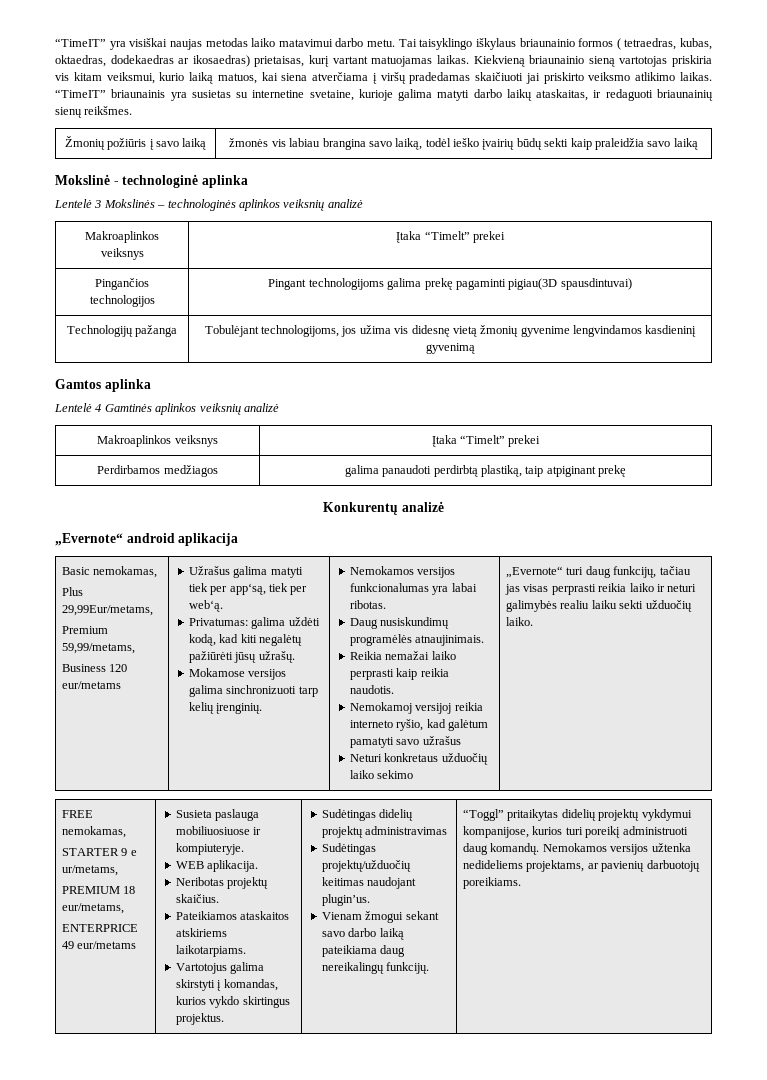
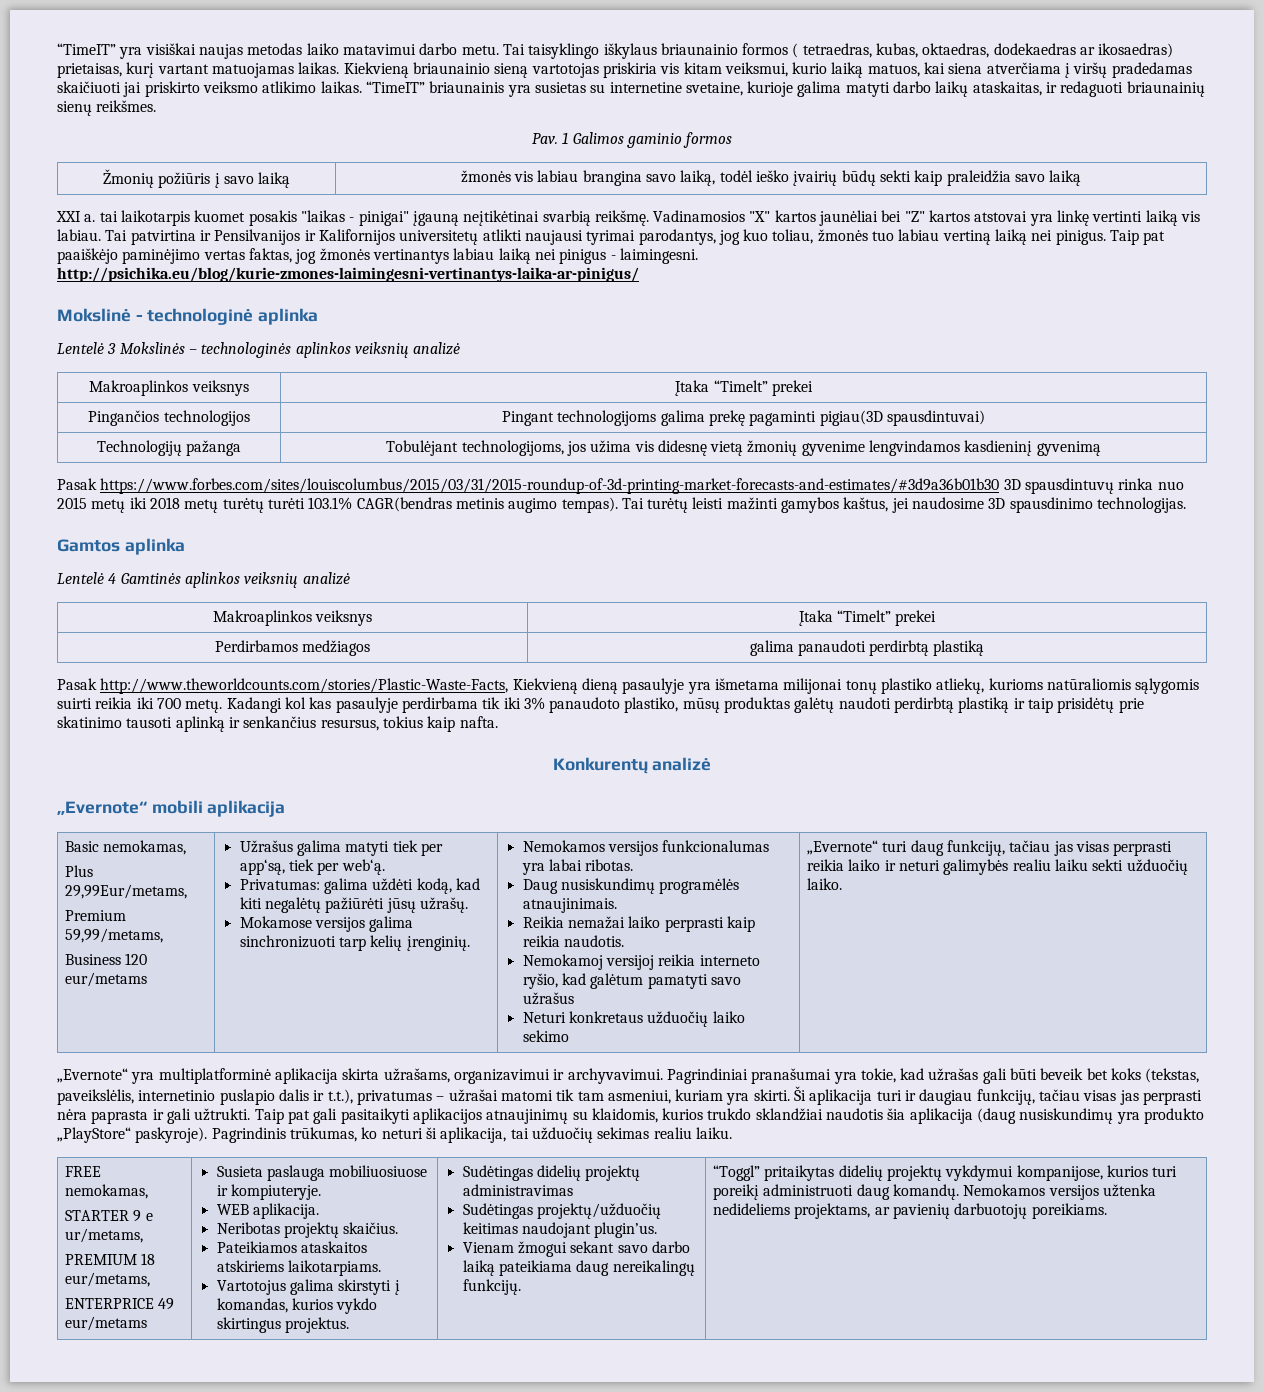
+ Pav. 1 Galimos gaminio formos
+ XXI a. tai laikotarpis kuomet posakis "laikas - pinigai" įgauną neįtikėtinai svarbią reikšmę. Vadinamosios "X" kartos jaunėliai bei "Z" kartos atstovai yra linkę vertinti laiką vis labiau. Tai patvirtina ir Pensilvanijos ir Kalifornijos universitetų atlikti naujausi tyrimai parodantys, jog kuo toliau, žmonės tuo labiau vertiną laiką nei pinigus. Taip pat paaiškėjo paminėjimo vertas faktas, jog žmonės vertinantys labiau laiką nei pinigus - laimingesni. http://psichika.eu/blog/kurie-zmones-laimingesni-vertinantys-laika-ar-pinigus/
+ Pasak https://www.forbes.com/sites/louiscolumbus/2015/03/31/2015-roundup-of-3d-printing-market-forecasts-and-estimates/#3d9a36b01b30 3D spausdintuvų rinka nuo 2015 metų iki 2018 metų turėtų turėti 103.1% CAGR(bendras metinis augimo tempas). Tai turėtų leisti mažinti gamybos kaštus, jei naudosime 3D spausdinimo technologijas.
- Perdirbamos medžiagos | galima panaudoti perdirbtą plastiką, taip atpiginant prekę
+ Perdirbamos medžiagos | galima panaudoti perdirbtą plastiką
+ Pasak http://www.theworldcounts.com/stories/Plastic-Waste-Facts, Kiekvieną dieną pasaulyje yra išmetama milijonai tonų plastiko atliekų, kurioms natūraliomis sąlygomis suirti reikia iki 700 metų. Kadangi kol kas pasaulyje perdirbama tik iki 3% panaudoto plastiko, mūsų produktas galėtų naudoti perdirbtą plastiką ir taip prisidėtų prie skatinimo tausoti aplinką ir senkančius resursus, tokius kaip nafta.
- „Evernote“ android aplikacija
+ „Evernote“ mobili aplikacija
+ „Evernote“ yra multiplatforminė aplikacija skirta užrašams, organizavimui ir archyvavimui. Pagrindiniai pranašumai yra tokie, kad užrašas gali būti beveik bet koks (tekstas, paveikslėlis, internetinio puslapio dalis ir t.t.), privatumas – užrašai matomi tik tam asmeniui, kuriam yra skirti. Ši aplikacija turi ir daugiau funkcijų, tačiau visas jas perprasti nėra paprasta ir gali užtrukti. Taip pat gali pasitaikyti aplikacijos atnaujinimų su klaidomis, kurios trukdo sklandžiai naudotis šia aplikacija (daug nusiskundimų yra produkto „PlayStore“ paskyroje). Pagrindinis trūkumas, ko neturi ši aplikacija, tai užduočių sekimas realiu laiku.

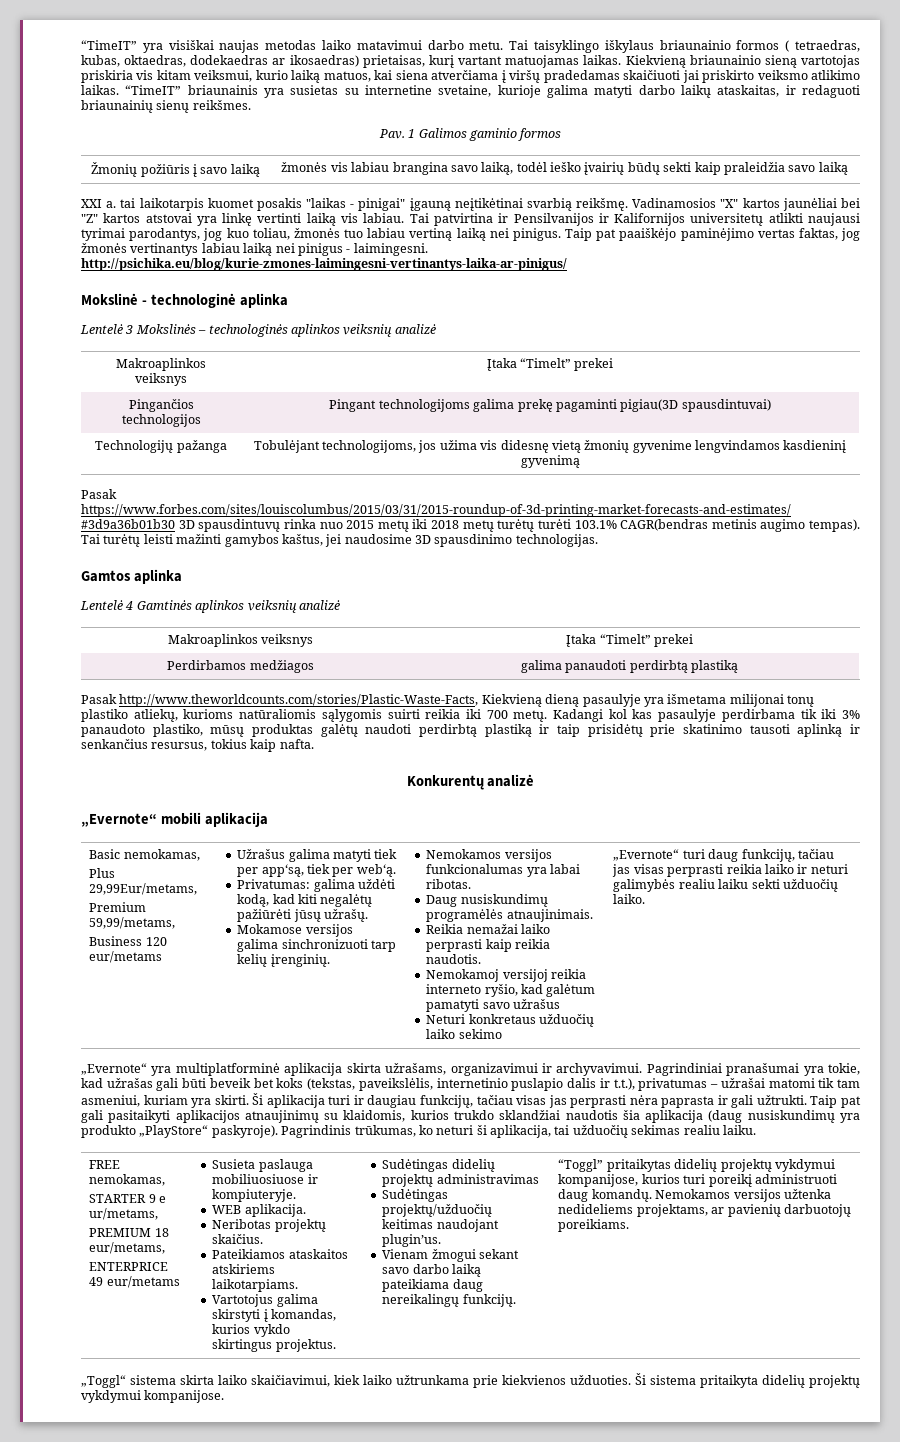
+ „Toggl“ sistema skirta laiko skaičiavimui, kiek laiko užtrunkama prie kiekvienos užduoties. Ši sistema pritaikyta didelių projektų vykdymui kompanijose.

